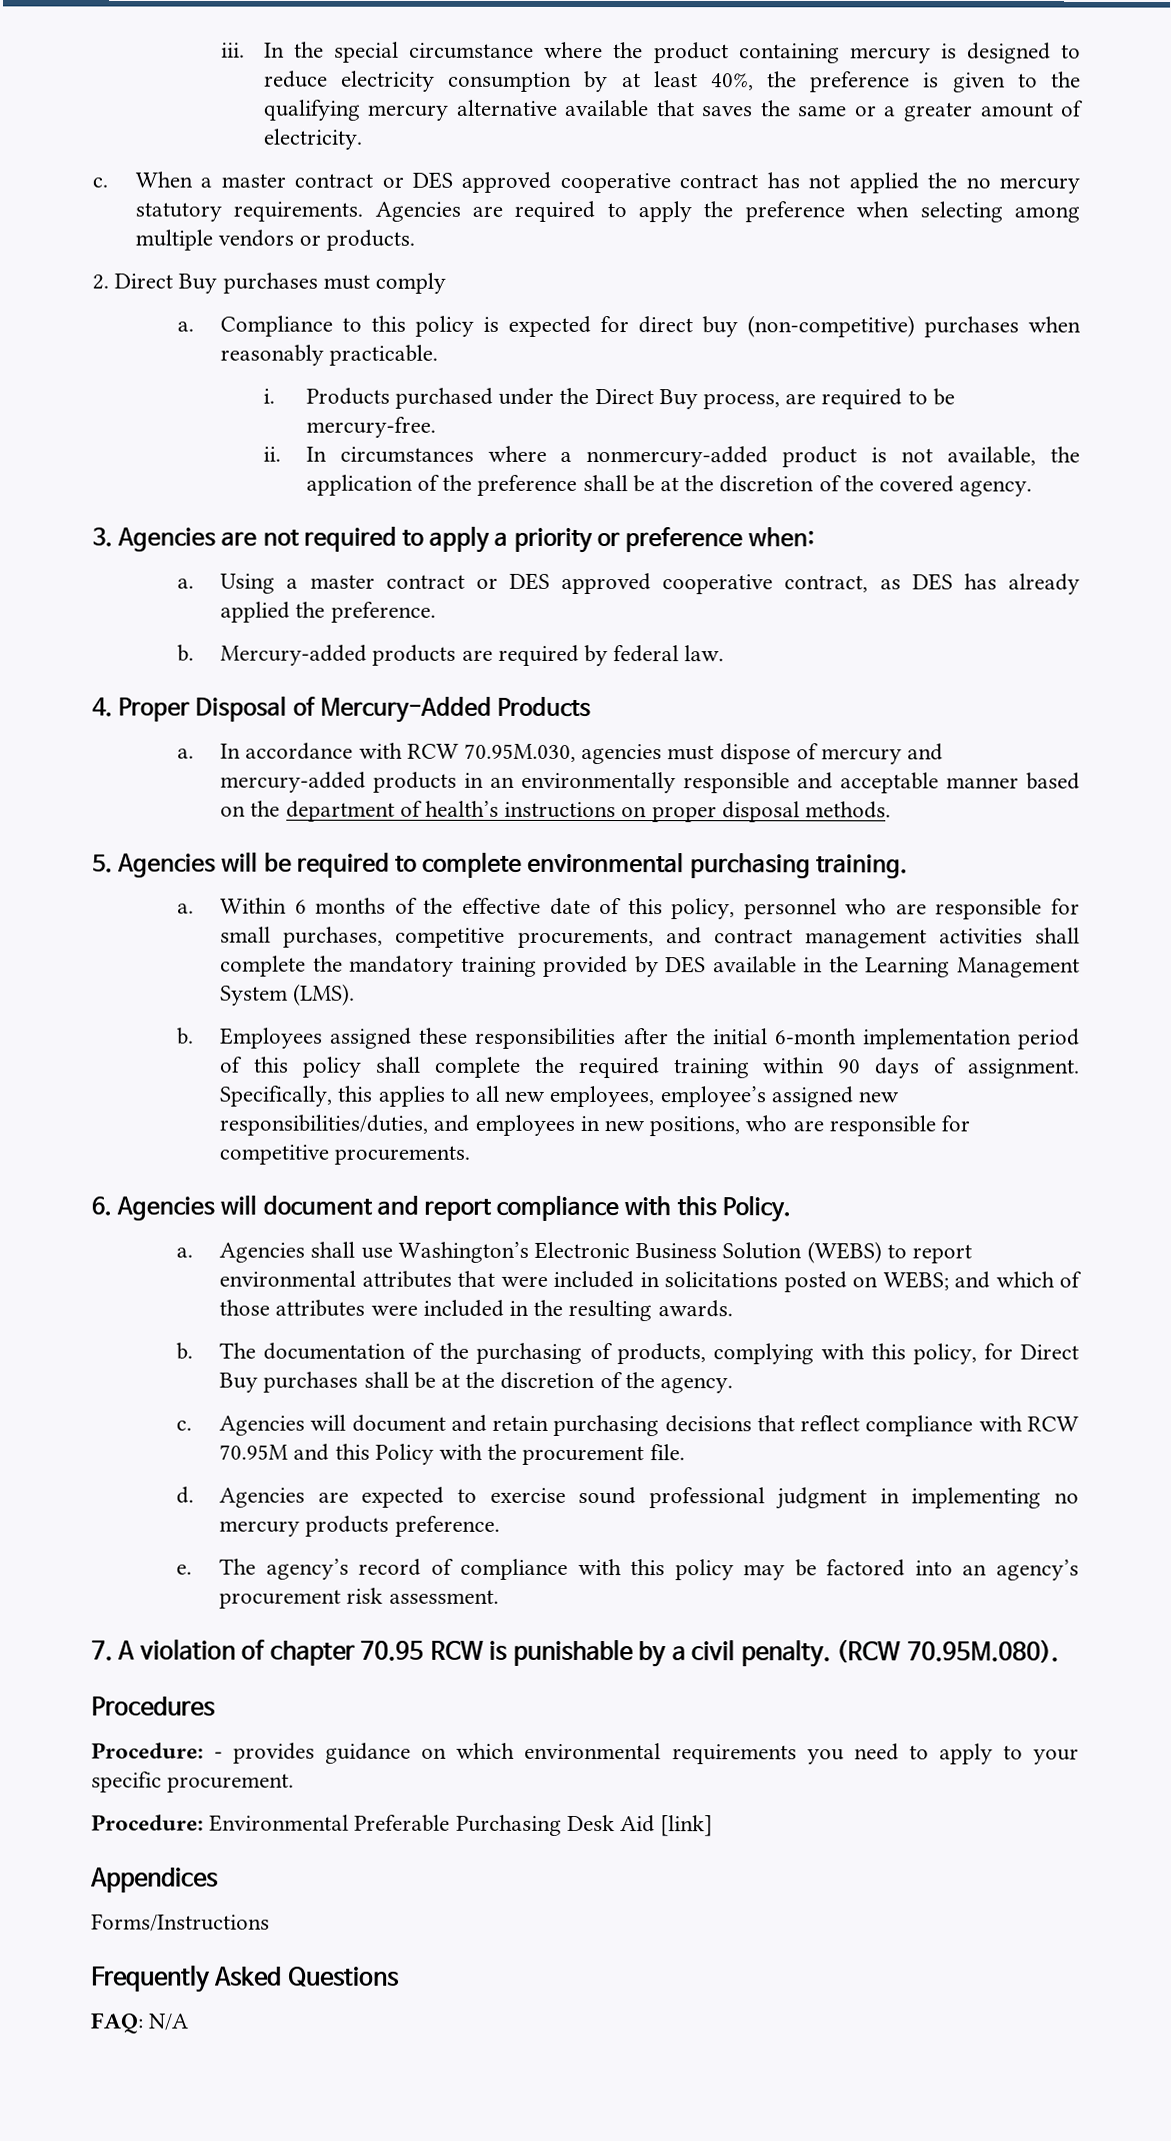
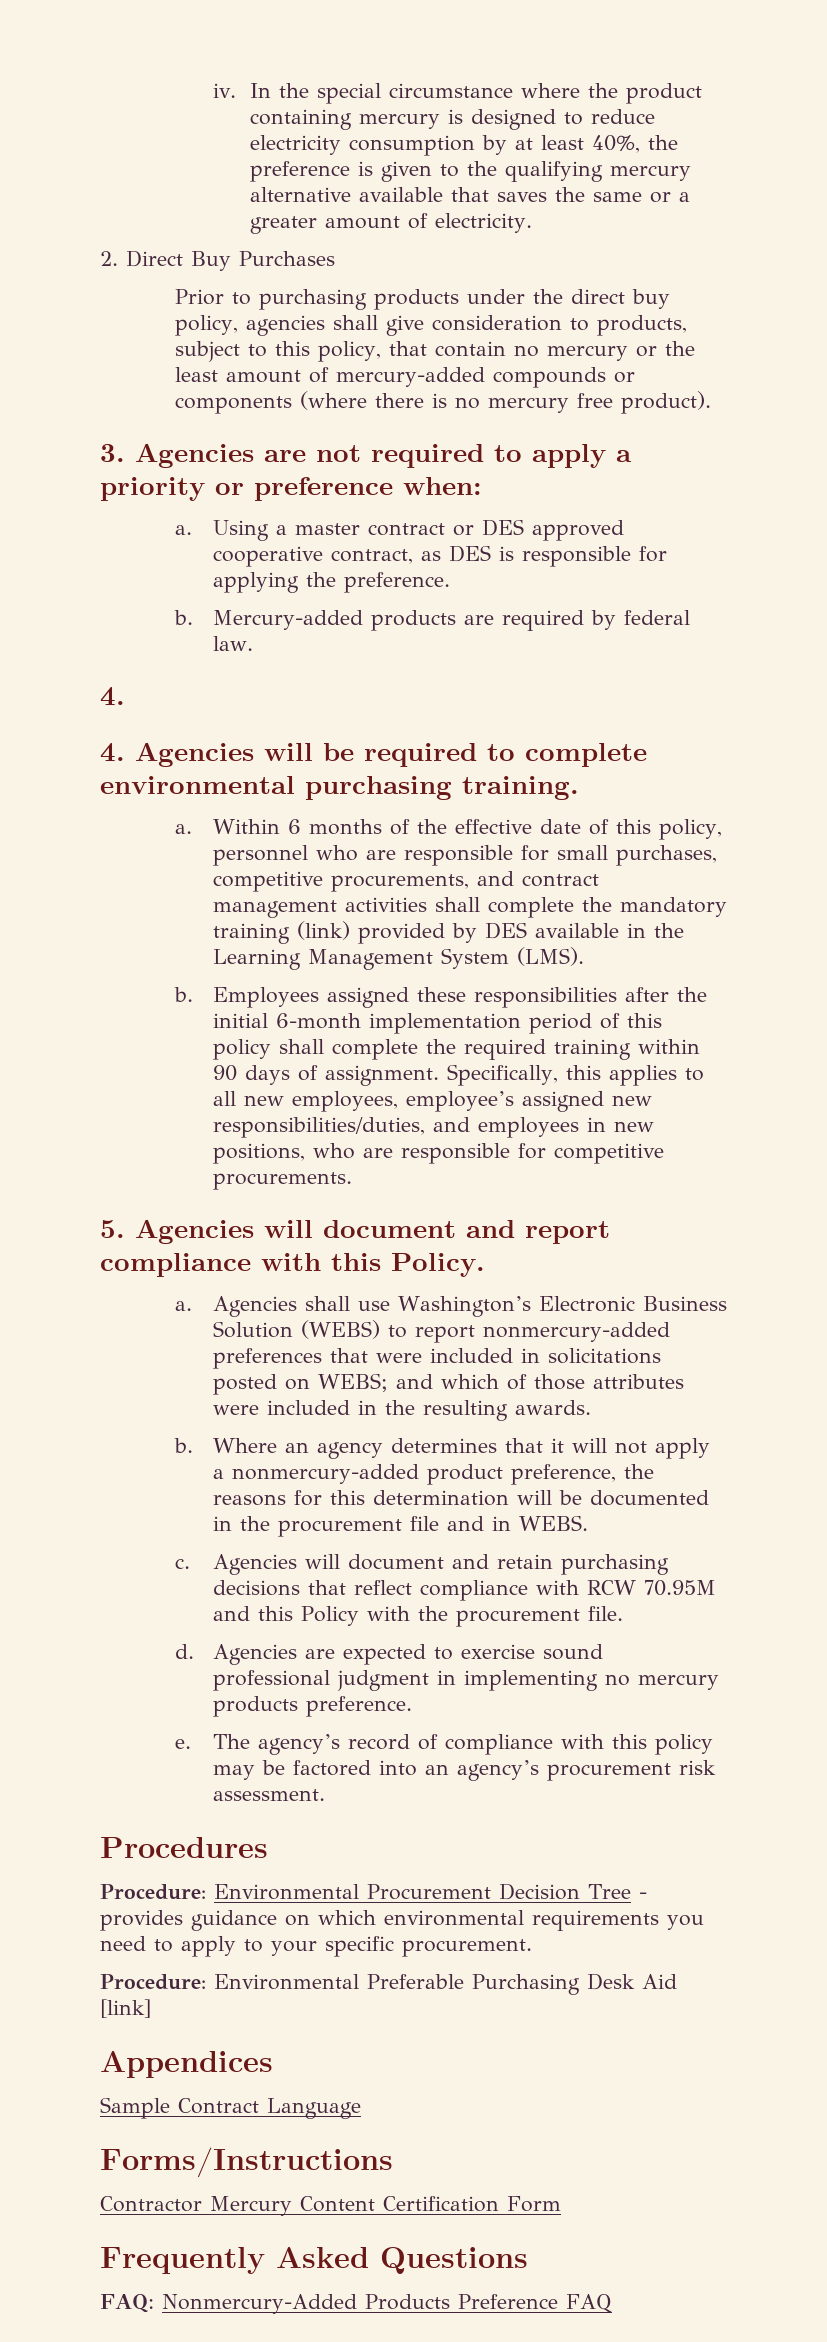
- iii.
+ iv.
- c. When a master contract or DES approved cooperative contract has not applied the no mercury statutory requirements. Agencies are required to apply the preference when selecting among multiple vendors or products.
- 2. Direct Buy purchases must comply
- a. Compliance to this policy is expected for direct buy (non-competitive) purchases when reasonably practicable.
- i. Products purchased under the Direct Buy process, are required to be mercury-free.
- ii. In circumstances where a nonmercury-added product is not available, the application of the preference shall be at the discretion of the covered agency.
+ 2. Direct Buy Purchases
+ Prior to purchasing products under the direct buy policy, agencies shall give consideration to products, subject to this policy, that contain no mercury or the least amount of mercury-added compounds or components (where there is no mercury free product).
- Using a master contract or DES approved cooperative contract, as DES has already applied the preference.
+ Using a master contract or DES approved cooperative contract, as DES is responsible for applying the preference.
  Mercury-added products are required by federal law.
- 4. Proper Disposal of Mercury-Added Products
- a. In accordance with RCW 70.95M.030, agencies must dispose of mercury and mercury-added products in an environmentally responsible and acceptable manner based on the department of health’s instructions on proper disposal methods.
- 5. Agencies will be required to complete environmental purchasing training.
+ 4.
+ 4. Agencies will be required to complete environmental purchasing training.
- Within 6 months of the effective date of this policy, personnel who are responsible for small purchases, competitive procurements, and contract management activities shall complete the mandatory training provided by DES available in the Learning Management System (LMS).
+ Within 6 months of the effective date of this policy, personnel who are responsible for small purchases, competitive procurements, and contract management activities shall complete the mandatory training (link) provided by DES available in the Learning Management System (LMS).
- 6. Agencies will document and report compliance with this Policy.
+ 5. Agencies will document and report compliance with this Policy.
- Agencies shall use Washington’s Electronic Business Solution (WEBS) to report environmental attributes that were included in solicitations posted on WEBS; and which of those attributes were included in the resulting awards.
+ Agencies shall use Washington’s Electronic Business Solution (WEBS) to report nonmercury-added preferences that were included in solicitations posted on WEBS; and which of those attributes were included in the resulting awards.
- The documentation of the purchasing of products, complying with this policy, for Direct Buy purchases shall be at the discretion of the agency.
+ Where an agency determines that it will not apply a nonmercury-added product preference, the reasons for this determination will be documented in the procurement file and in WEBS.
- 7. A violation of chapter 70.95 RCW is punishable by a civil penalty. (RCW 70.95M.080).
  Procedures
- Procedure: - provides guidance on which environmental requirements you need to apply to your specific procurement.
+ Procedure: Environmental Procurement Decision Tree - provides guidance on which environmental requirements you need to apply to your specific procurement.
+ Sample Contract Language
  Forms/Instructions
+ Contractor Mercury Content Certification Form
- FAQ: N/A
+ FAQ: Nonmercury-Added Products Preference FAQ

